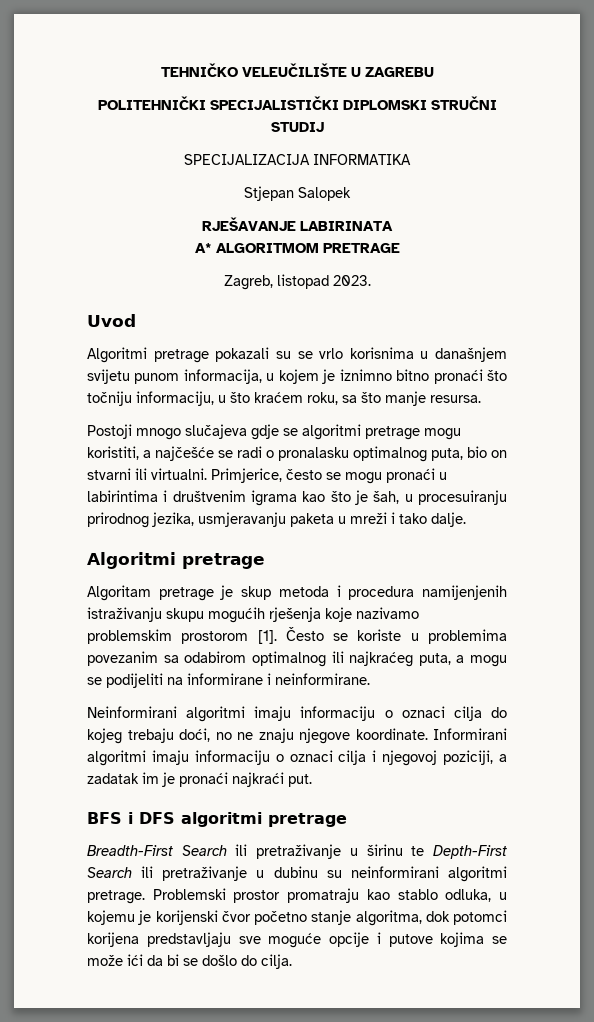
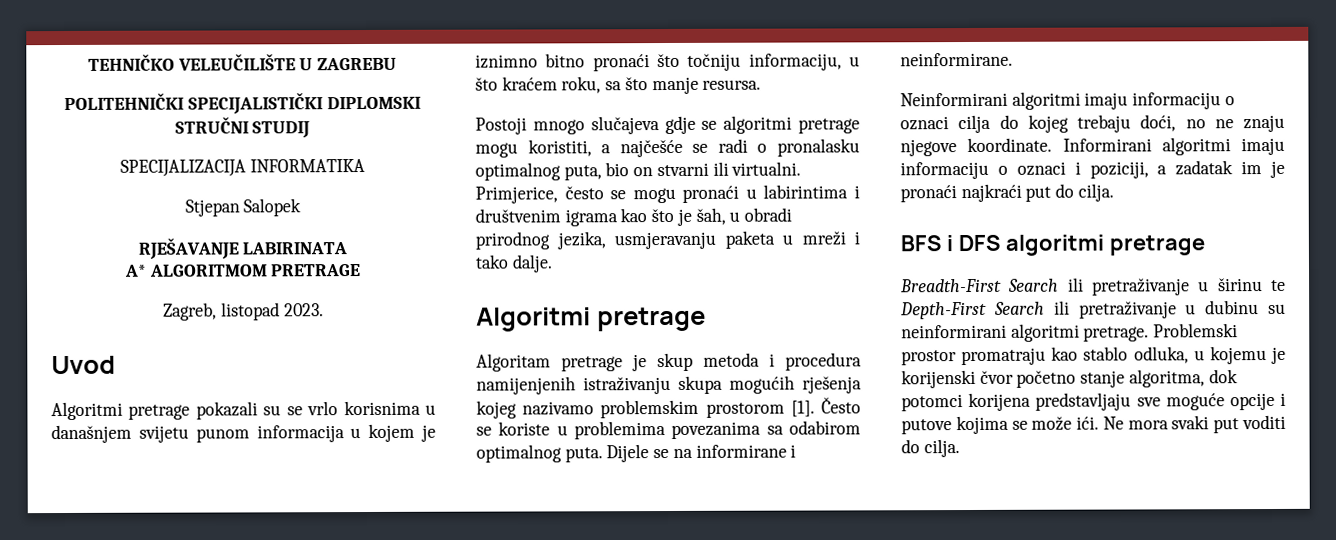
- Algoritmi pretrage pokazali su se vrlo korisnima u današnjem svijetu punom informacija, u kojem je iznimno bitno pronaći što točniju informaciju, u što kraćem roku, sa što manje resursa.
+ Algoritmi pretrage pokazali su se vrlo korisnima u današnjem svijetu punom informacija u kojem je iznimno bitno pronaći što točniju informaciju, u što kraćem roku, sa što manje resursa.
- Primjerice, često se mogu pronaći u labirintima i društvenim igrama kao što je šah, u procesuiranju prirodnog jezika, usmjeravanju paketa u mreži i tako dalje.
+ Primjerice, često se mogu pronaći u labirintima i društvenim igrama kao što je šah, u obradi prirodnog jezika, usmjeravanju paketa u mreži i tako dalje.
- Algoritam pretrage je skup metoda i procedura namijenjenih istraživanju skupu mogućih rješenja koje nazivamo problemskim prostorom [1].
+ Algoritam pretrage je skup metoda i procedura namijenjenih istraživanju skupa mogućih rješenja kojeg nazivamo problemskim prostorom [1].
- Često se koriste u problemima povezanim sa odabirom optimalnog ili najkraćeg puta, a mogu se podijeliti na informirane i neinformirane.
+ Često se koriste u problemima povezanima sa odabirom optimalnog puta. Dijele se na informirane i neinformirane.
- Informirani algoritmi imaju informaciju o oznaci cilja i njegovoj poziciji, a zadatak im je pronaći najkraći put.
+ Informirani algoritmi imaju informaciju o oznaci i poziciji, a zadatak im je pronaći najkraći put do cilja.
- Problemski prostor promatraju kao stablo odluka, u kojemu je korijenski čvor početno stanje algoritma, dok potomci korijena predstavljaju sve moguće opcije i putove kojima se može ići da bi se došlo do cilja.
+ Problemski prostor promatraju kao stablo odluka, u kojemu je korijenski čvor početno stanje algoritma, dok potomci korijena predstavljaju sve moguće opcije i putove kojima se može ići. Ne mora svaki put voditi do cilja.

